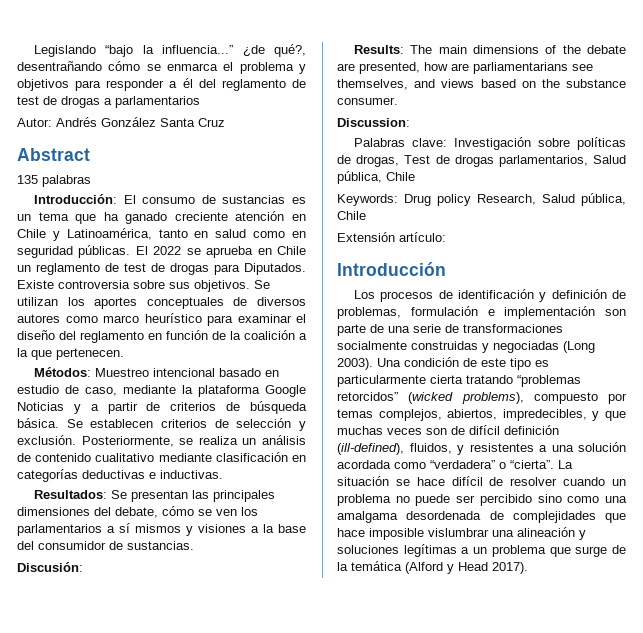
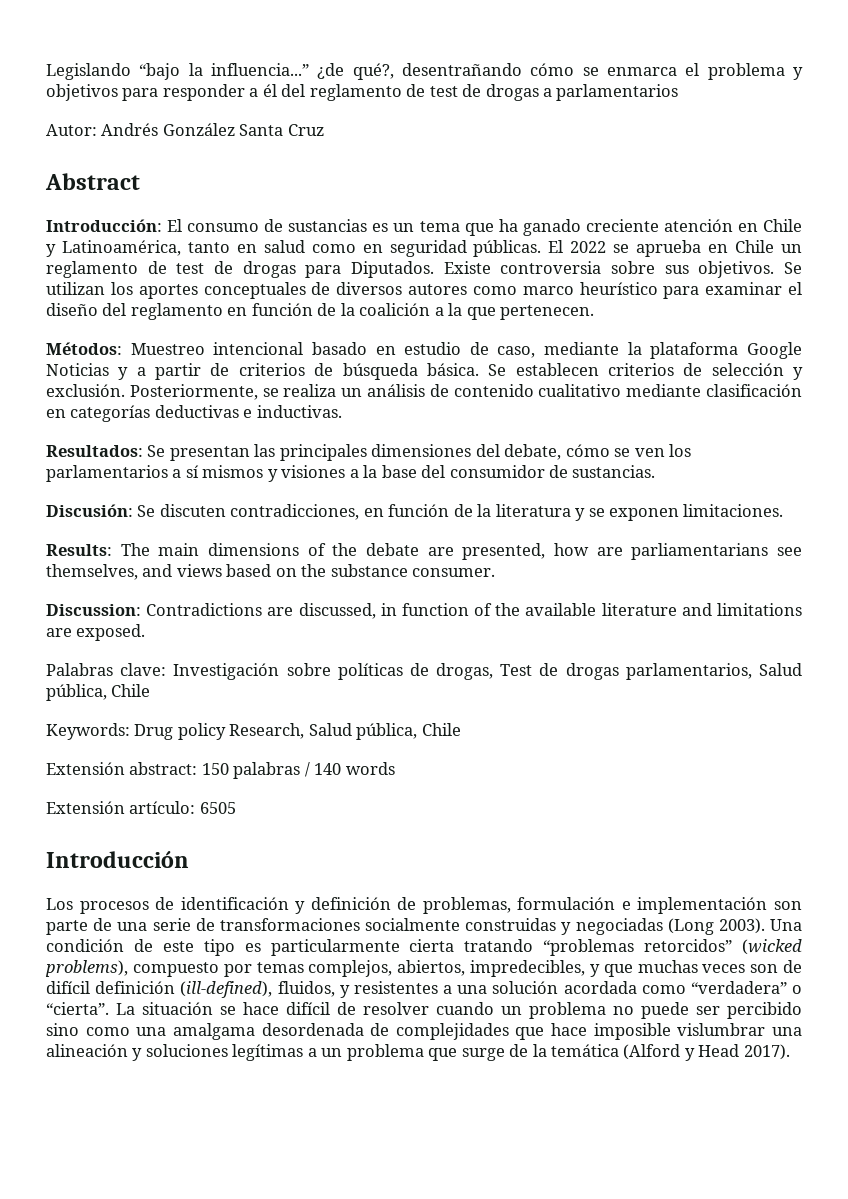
- 135 palabras
- Discusión:
+ Discusión: Se discuten contradicciones, en función de la literatura y se exponen limitaciones.
- Discussion:
+ Discussion: Contradictions are discussed, in function of the available literature and limitations are exposed.
+ Extensión abstract: 150 palabras / 140 words
- Extensión artículo:
+ Extensión artículo: 6505

